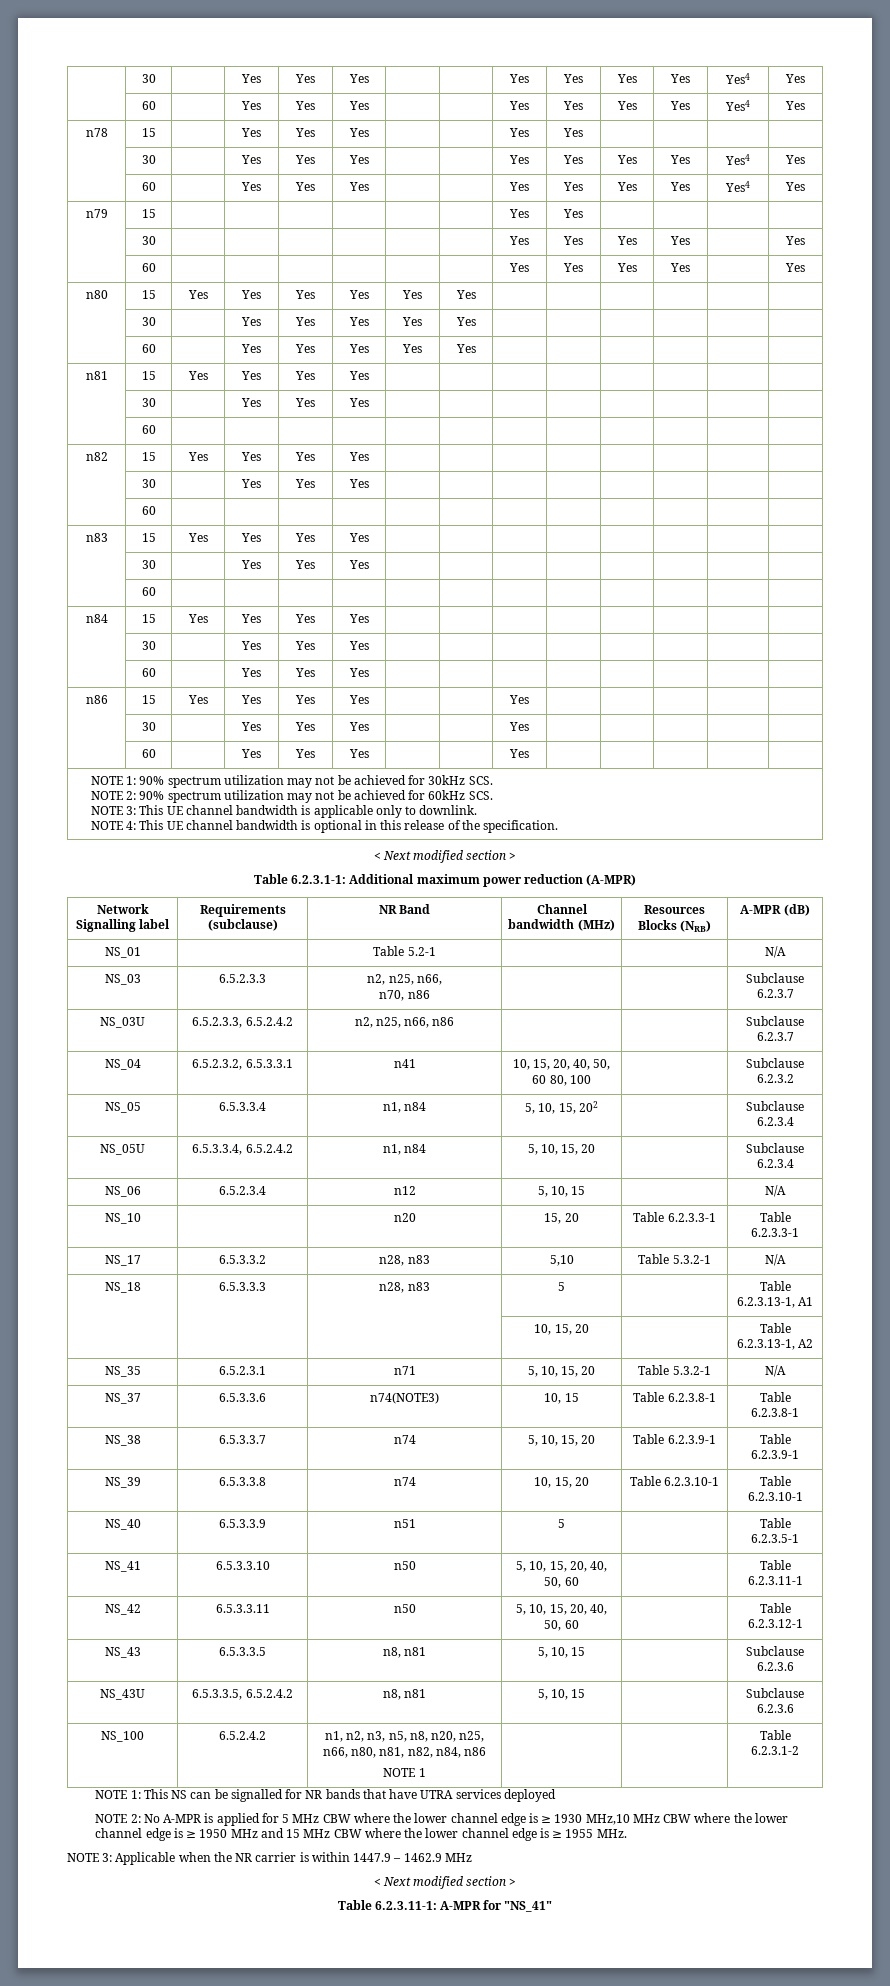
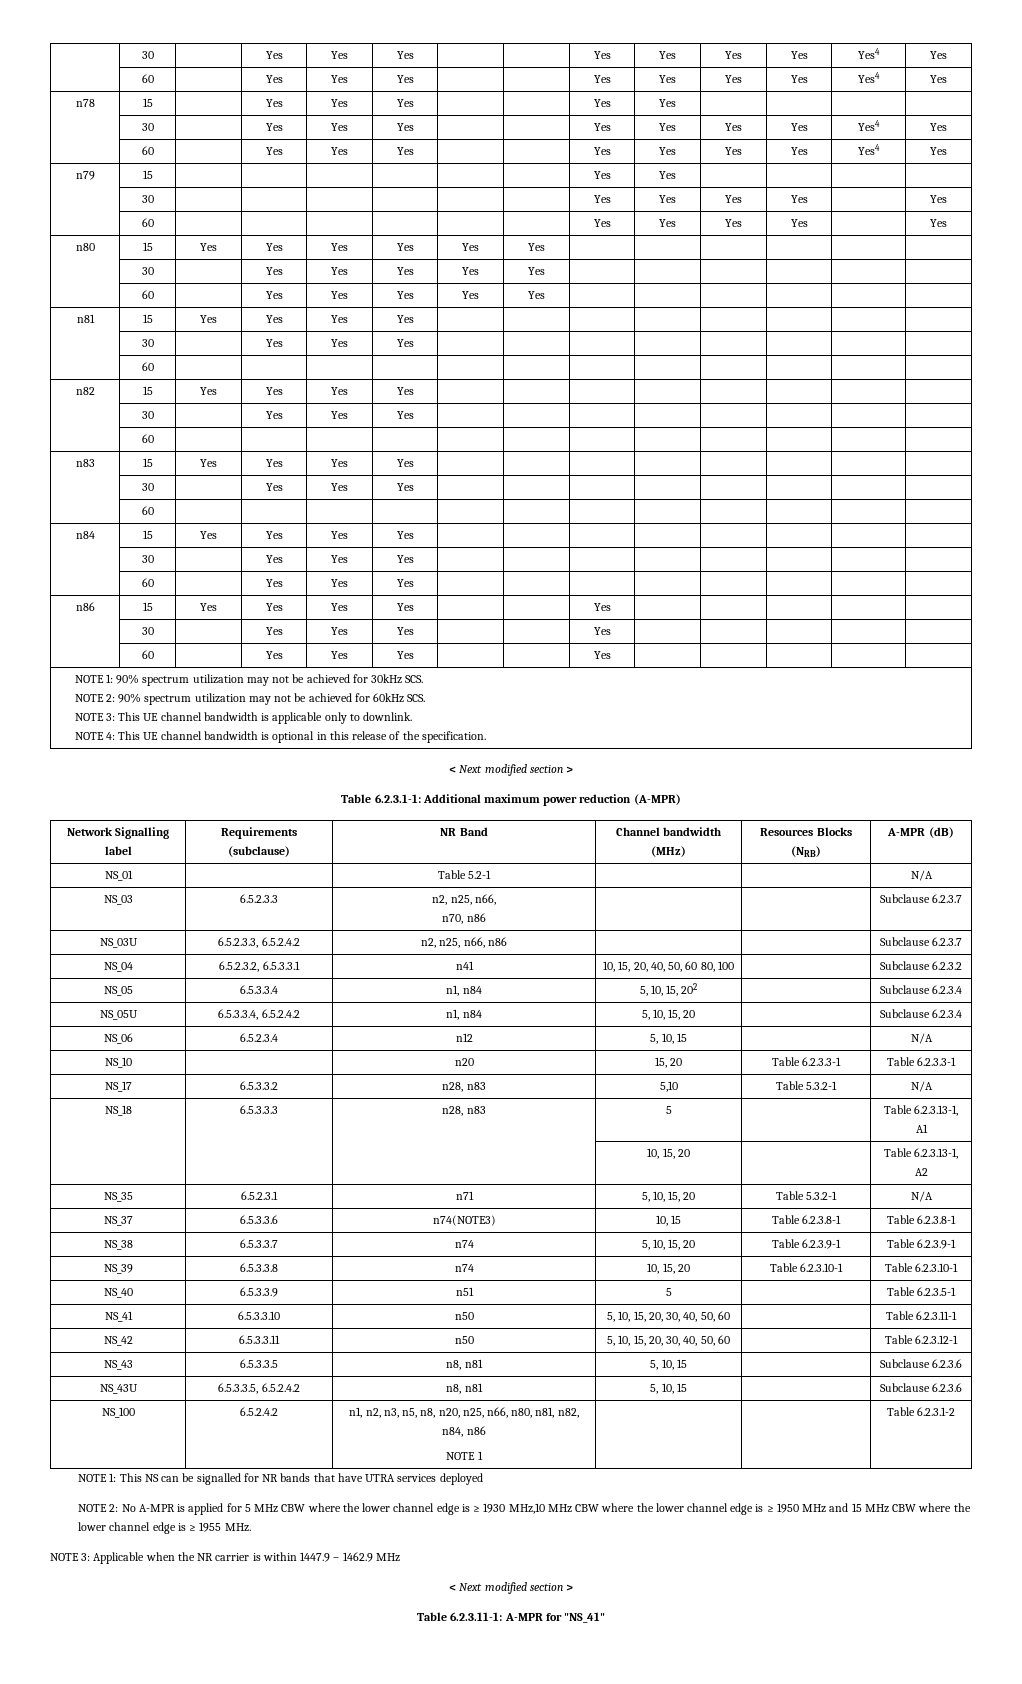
- NS_41 | 6.5.3.3.10 | n50 | 5, 10, 15, 20, 40, 50, 60 | | Table 6.2.3.11-1
+ NS_41 | 6.5.3.3.10 | n50 | 5, 10, 15, 20, 30, 40, 50, 60 | | Table 6.2.3.11-1
- NS_42 | 6.5.3.3.11 | n50 | 5, 10, 15, 20, 40, 50, 60 | | Table 6.2.3.12-1
+ NS_42 | 6.5.3.3.11 | n50 | 5, 10, 15, 20, 30, 40, 50, 60 | | Table 6.2.3.12-1

